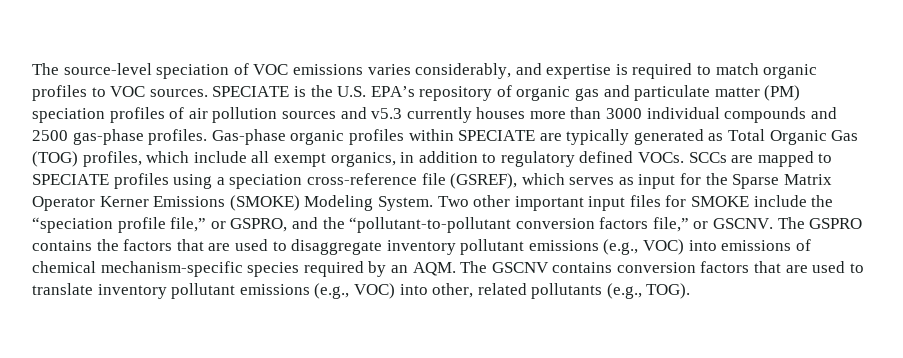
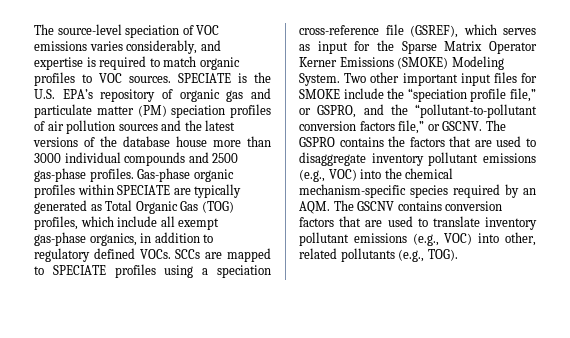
- SPECIATE is the U.S. EPA’s repository of organic gas and particulate matter (PM) speciation profiles of air pollution sources and v5.3 currently houses more than 3000 individual compounds and 2500 gas-phase profiles.
+ SPECIATE is the U.S. EPA’s repository of organic gas and particulate matter (PM) speciation profiles of air pollution sources and the latest versions of the database house more than 3000 individual compounds and 2500 gas-phase profiles.
- Gas-phase organic profiles within SPECIATE are typically generated as Total Organic Gas (TOG) profiles, which include all exempt organics, in addition to regulatory defined VOCs.
+ Gas-phase organic profiles within SPECIATE are typically generated as Total Organic Gas (TOG) profiles, which include all exempt gas-phase organics, in addition to regulatory defined VOCs.
- The GSPRO contains the factors that are used to disaggregate inventory pollutant emissions (e.g., VOC) into emissions of chemical mechanism-specific species required by an AQM. The GSCNV contains conversion factors that are used to translate inventory pollutant emissions (e.g., VOC) into other, related pollutants (e.g., TOG).
+ The GSPRO contains the factors that are used to disaggregate inventory pollutant emissions (e.g., VOC) into the chemical mechanism-specific species required by an AQM. The GSCNV contains conversion factors that are used to translate inventory pollutant emissions (e.g., VOC) into other, related pollutants (e.g., TOG).

